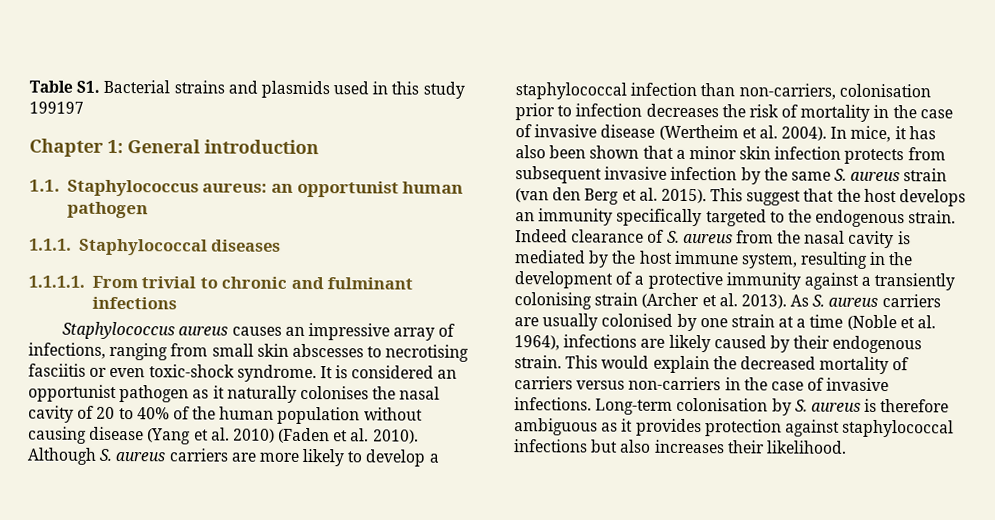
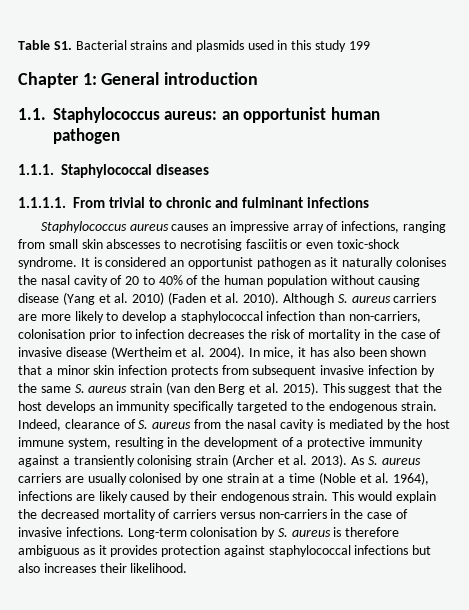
- Table S1. Bacterial strains and plasmids used in this study 199197
+ Table S1. Bacterial strains and plasmids used in this study 199
- Indeed clearance of S. aureus from the nasal cavity is mediated by the host immune system, resulting in the development of a protective immunity against a transiently colonising strain (Archer et al. 2013).
+ Indeed, clearance of S. aureus from the nasal cavity is mediated by the host immune system, resulting in the development of a protective immunity against a transiently colonising strain (Archer et al. 2013).

